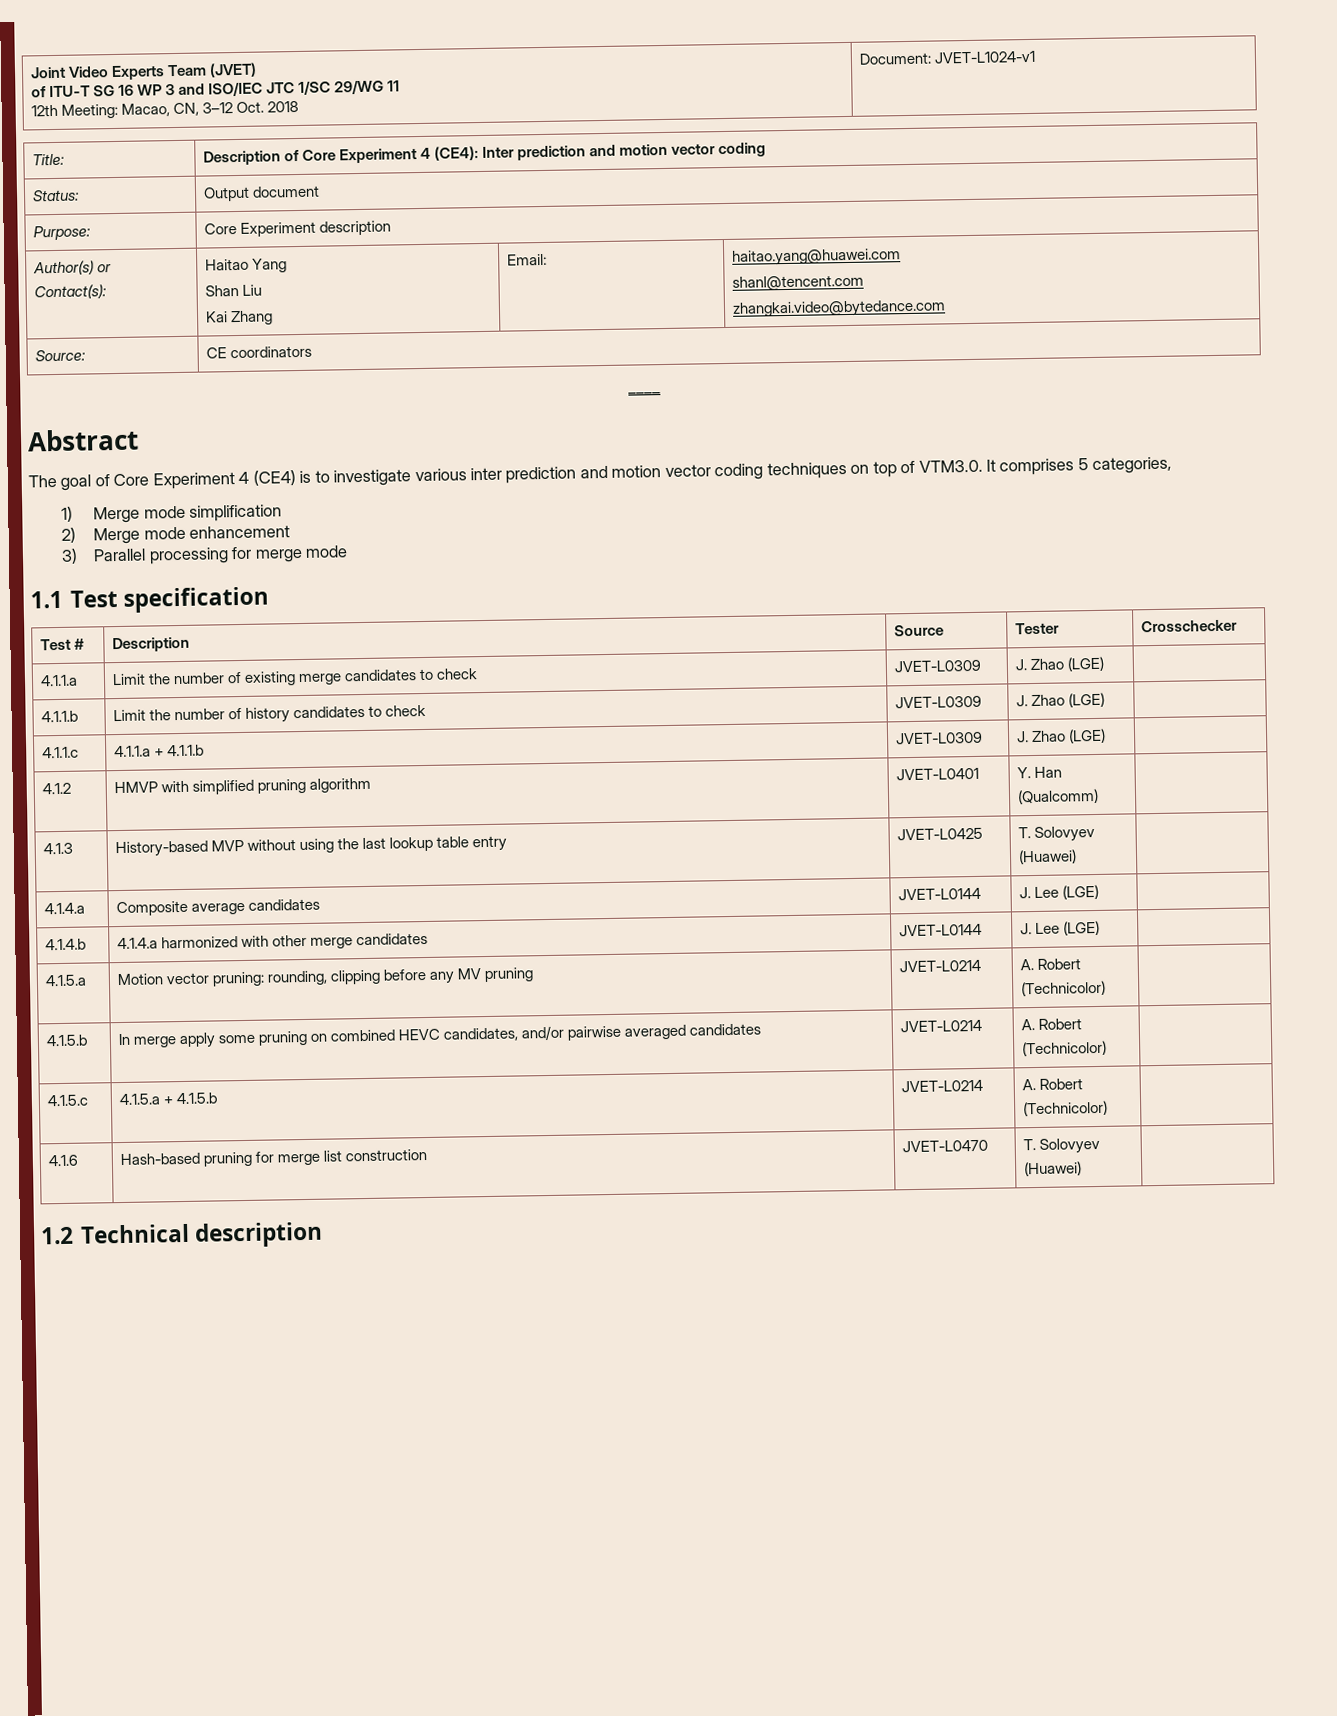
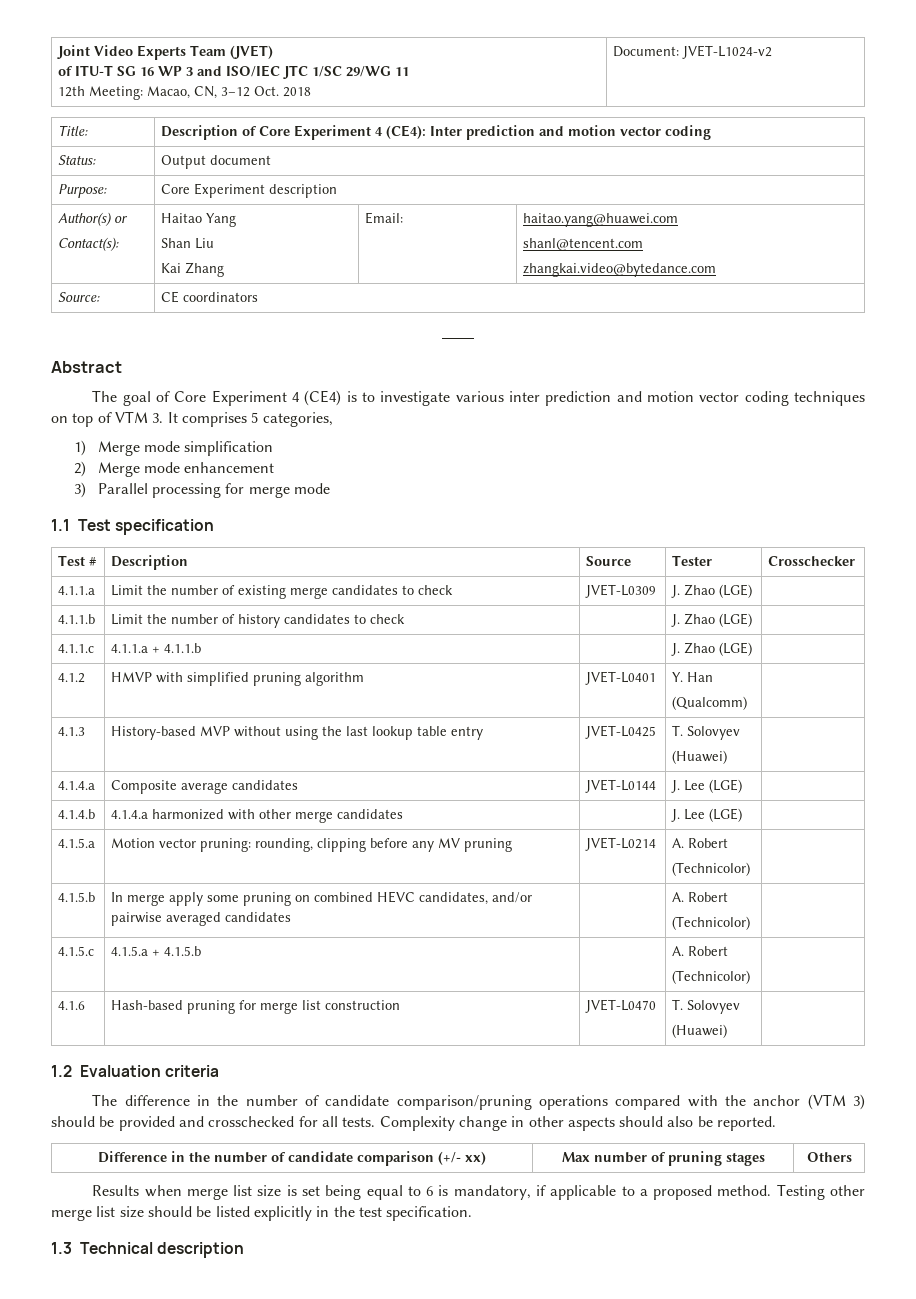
  Joint Video Experts Team (JVET)
  of ITU-T SG 16 WP 3 and ISO/IEC JTC 1/SC 29/WG 11
- 12th Meeting: Macao, CN, 3–12 Oct. 2018 | Document: JVET-L1024-v1
+ 12th Meeting: Macao, CN, 3–12 Oct. 2018 | Document: JVET-L1024-v2
- The goal of Core Experiment 4 (CE4) is to investigate various inter prediction and motion vector coding techniques on top of VTM3.0. It comprises 5 categories,
+ The goal of Core Experiment 4 (CE4) is to investigate various inter prediction and motion vector coding techniques on top of VTM 3. It comprises 5 categories,
- 4.1.1.b | Limit the number of history candidates to check | JVET-L0309 | J. Zhao (LGE) |
+ 4.1.1.b | Limit the number of history candidates to check | | J. Zhao (LGE) |
- 4.1.1.c | 4.1.1.a + 4.1.1.b | JVET-L0309 | J. Zhao (LGE) |
+ 4.1.1.c | 4.1.1.a + 4.1.1.b | | J. Zhao (LGE) |
- 4.1.4.b | 4.1.4.a harmonized with other merge candidates | JVET-L0144 | J. Lee (LGE) |
+ 4.1.4.b | 4.1.4.a harmonized with other merge candidates | | J. Lee (LGE) |
- 4.1.5.b | In merge apply some pruning on combined HEVC candidates, and/or pairwise averaged candidates | JVET-L0214 | A. Robert
+ 4.1.5.b | In merge apply some pruning on combined HEVC candidates, and/or pairwise averaged candidates | | A. Robert
- 4.1.5.c | 4.1.5.a + 4.1.5.b | JVET-L0214 | A. Robert
+ 4.1.5.c | 4.1.5.a + 4.1.5.b | | A. Robert
- 1.2 Technical description
+ 1.2 Evaluation criteria
+ The difference in the number of candidate comparison/pruning operations compared with the anchor (VTM 3) should be provided and crosschecked for all tests. Complexity change in other aspects should also be reported.
+ Difference in the number of candidate comparison (+/- xx) | Max number of pruning stages | Others
+ Results when merge list size is set being equal to 6 is mandatory, if applicable to a proposed method. Testing other merge list size should be listed explicitly in the test specification.
+ 1.3 Technical description

